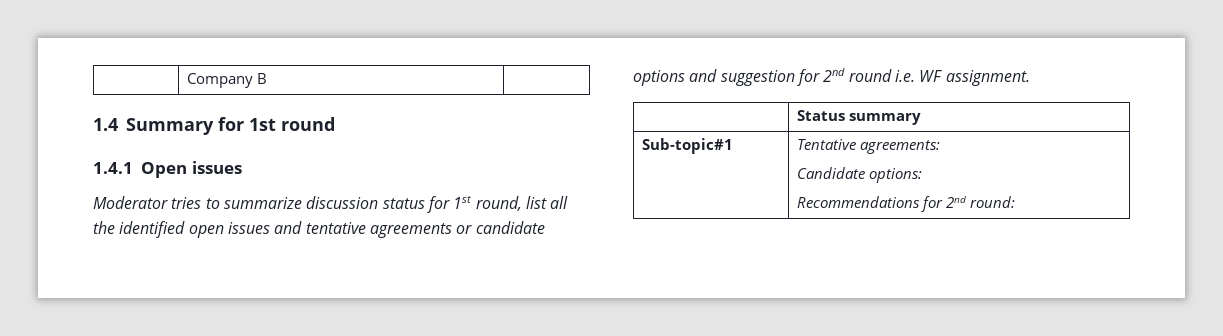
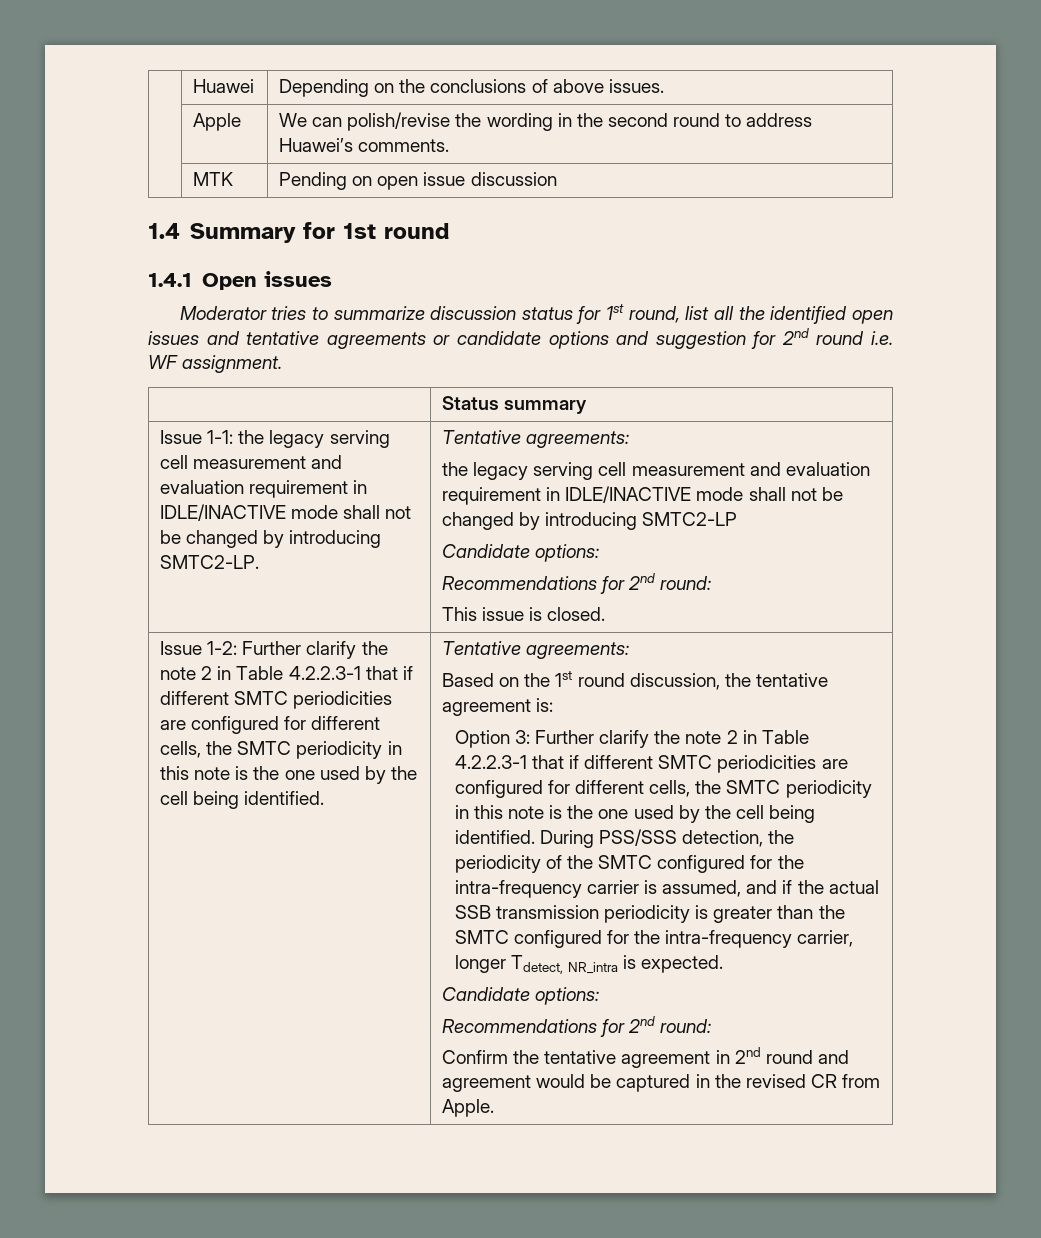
- | Company B |
+ | Huawei | Depending on the conclusions of above issues.
+ | Apple | We can polish/revise the wording in the second round to address Huawei’s comments.
+ | MTK | Pending on open issue discussion
- Sub-topic#1 | Tentative agreements:
+ Issue 1-1: the legacy serving cell measurement and evaluation requirement in IDLE/INACTIVE mode shall not be changed by introducing SMTC2-LP. | Tentative agreements:
+ the legacy serving cell measurement and evaluation requirement in IDLE/INACTIVE mode shall not be changed by introducing SMTC2-LP
  Candidate options:
  Recommendations for 2nd round:
+ This issue is closed.
+ Issue 1-2: Further clarify the note 2 in Table 4.2.2.3-1 that if different SMTC periodicities are configured for different cells, the SMTC periodicity in this note is the one used by the cell being identified. | Tentative agreements:
+ Based on the 1st round discussion, the tentative agreement is:
+ Option 3: Further clarify the note 2 in Table 4.2.2.3-1 that if different SMTC periodicities are configured for different cells, the SMTC periodicity in this note is the one used by the cell being identified. During PSS/SSS detection, the periodicity of the SMTC configured for the intra-frequency carrier is assumed, and if the actual SSB transmission periodicity is greater than the SMTC configured for the intra-frequency carrier, longer Tdetect, NR_intra is expected.
+ Candidate options:
+ Recommendations for 2nd round:
+ Confirm the tentative agreement in 2nd round and agreement would be captured in the revised CR from Apple.

